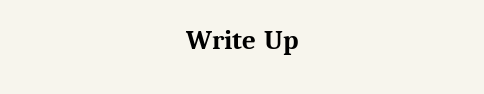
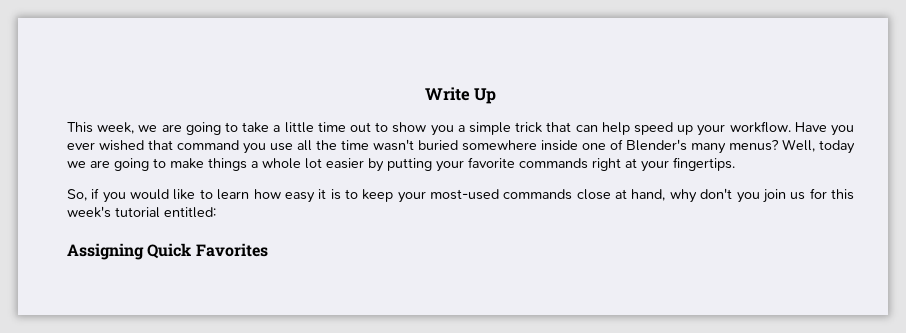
+ This week, we are going to take a little time out to show you a simple trick that can help speed up your workflow. Have you ever wished that command you use all the time wasn't buried somewhere inside one of Blender's many menus? Well, today we are going to make things a whole lot easier by putting your favorite commands right at your fingertips.
+ So, if you would like to learn how easy it is to keep your most-used commands close at hand, why don't you join us for this week's tutorial entitled:
+ Assigning Quick Favorites

